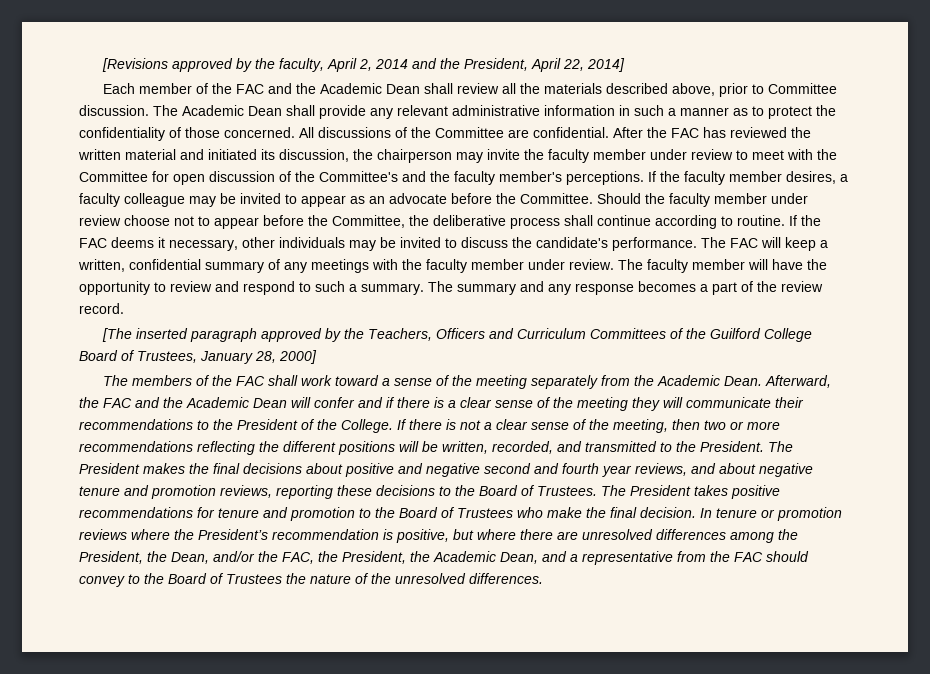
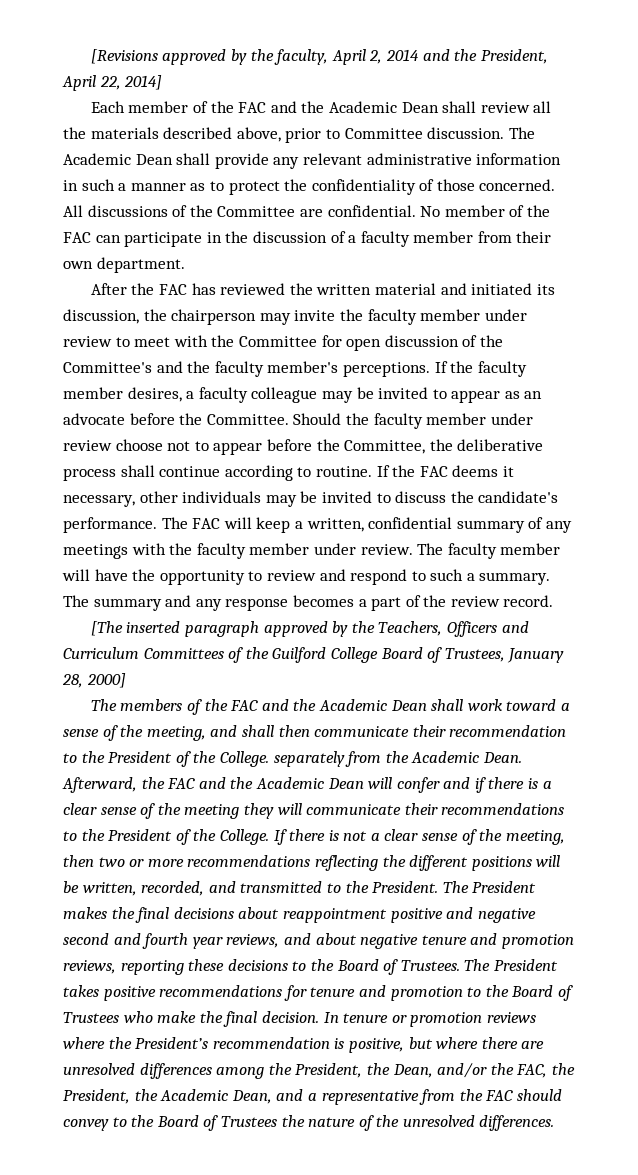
- All discussions of the Committee are confidential. After the FAC has reviewed the written material and initiated its discussion, the chairperson may invite the faculty member under review to meet with the Committee for open discussion of the Committee's and the faculty member's perceptions.
+ All discussions of the Committee are confidential. No member of the FAC can participate in the discussion of a faculty member from their own department.
+ After the FAC has reviewed the written material and initiated its discussion, the chairperson may invite the faculty member under review to meet with the Committee for open discussion of the Committee's and the faculty member's perceptions.
- The members of the FAC shall work toward a sense of the meeting separately from the Academic Dean.
+ The members of the FAC and the Academic Dean shall work toward a sense of the meeting, and shall then communicate their recommendation to the President of the College. separately from the Academic Dean.
- The President makes the final decisions about positive and negative second and fourth year reviews, and about negative tenure and promotion reviews, reporting these decisions to the Board of Trustees.
+ The President makes the final decisions about reappointment positive and negative second and fourth year reviews, and about negative tenure and promotion reviews, reporting these decisions to the Board of Trustees.

